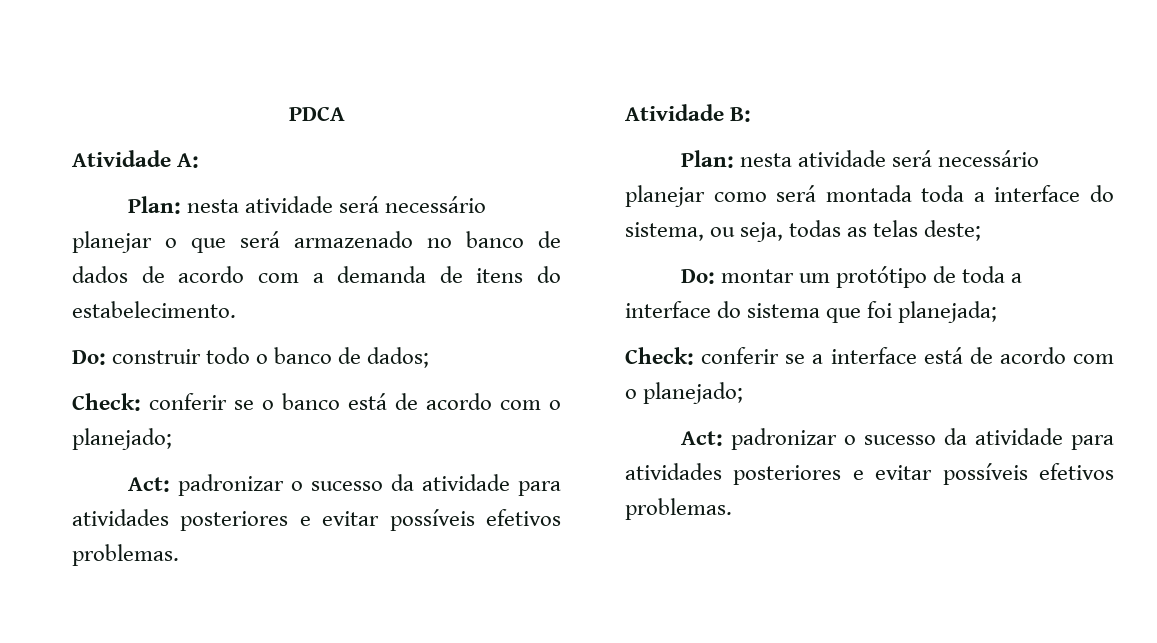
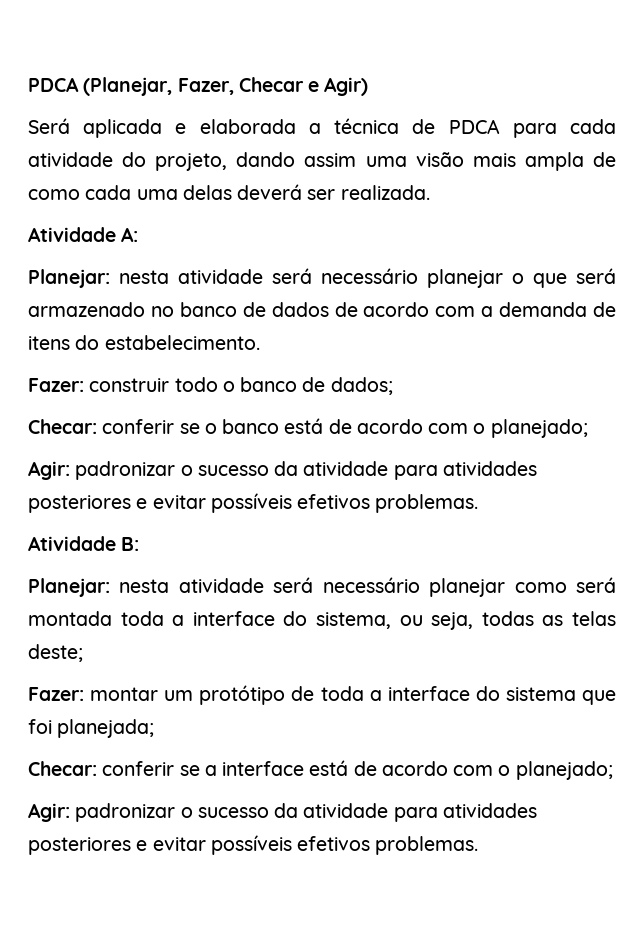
- PDCA
+ PDCA (Planejar, Fazer, Checar e Agir)
+ Será aplicada e elaborada a técnica de PDCA para cada atividade do projeto, dando assim uma visão mais ampla de como cada uma delas deverá ser realizada.
- Plan: nesta atividade será necessário planejar o que será armazenado no banco de dados de acordo com a demanda de itens do estabelecimento.
+ Planejar: nesta atividade será necessário planejar o que será armazenado no banco de dados de acordo com a demanda de itens do estabelecimento.
- Do: construir todo o banco de dados;
+ Fazer: construir todo o banco de dados;
- Check: conferir se o banco está de acordo com o planejado;
- Act: padronizar o sucesso da atividade para atividades posteriores e evitar possíveis efetivos problemas.
+ Checar: conferir se o banco está de acordo com o planejado;
+ Agir: padronizar o sucesso da atividade para atividades posteriores e evitar possíveis efetivos problemas.
- Plan: nesta atividade será necessário planejar como será montada toda a interface do sistema, ou seja, todas as telas deste;
+ Planejar: nesta atividade será necessário planejar como será montada toda a interface do sistema, ou seja, todas as telas deste;
- Do: montar um protótipo de toda a interface do sistema que foi planejada;
+ Fazer: montar um protótipo de toda a interface do sistema que foi planejada;
- Check: conferir se a interface está de acordo com o planejado;
- Act: padronizar o sucesso da atividade para atividades posteriores e evitar possíveis efetivos problemas.
+ Checar: conferir se a interface está de acordo com o planejado;
+ Agir: padronizar o sucesso da atividade para atividades posteriores e evitar possíveis efetivos problemas.

